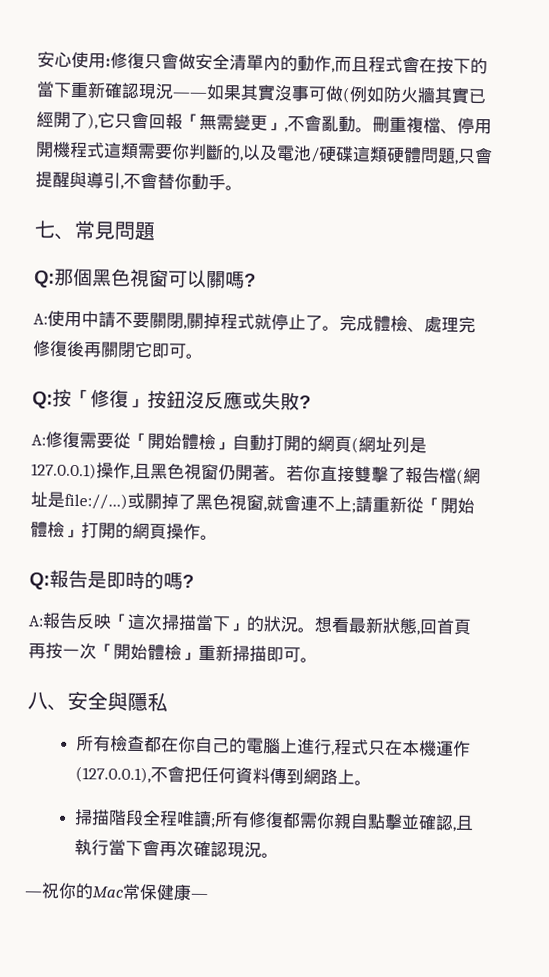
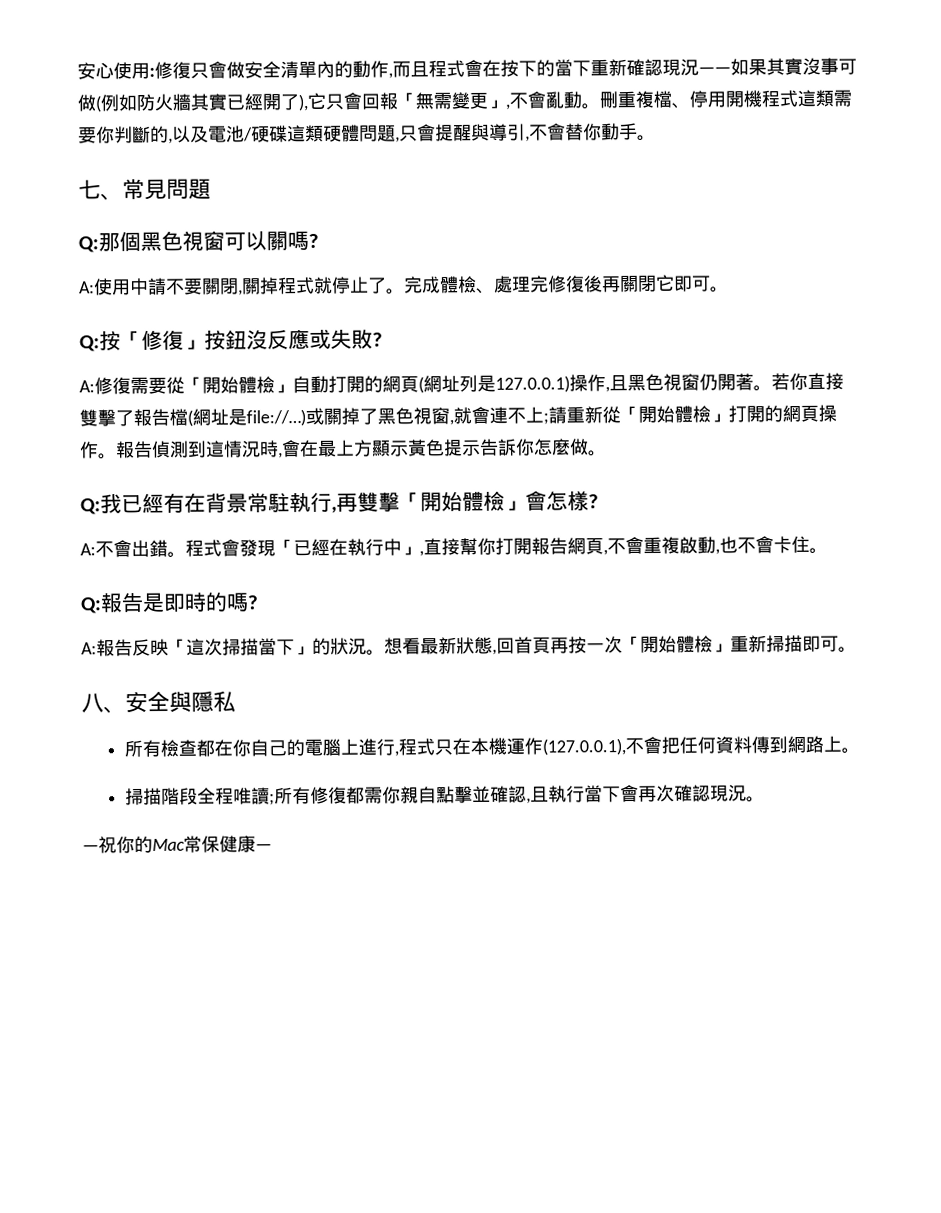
+ 報告偵測到這情況時,會在最上方顯示黃色提示告訴你怎麼做。
+ Q:我已經有在背景常駐執行,再雙擊「開始體檢」會怎樣?
+ A:不會出錯。程式會發現「已經在執行中」,直接幫你打開報告網頁,不會重複啟動,也不會卡住。

